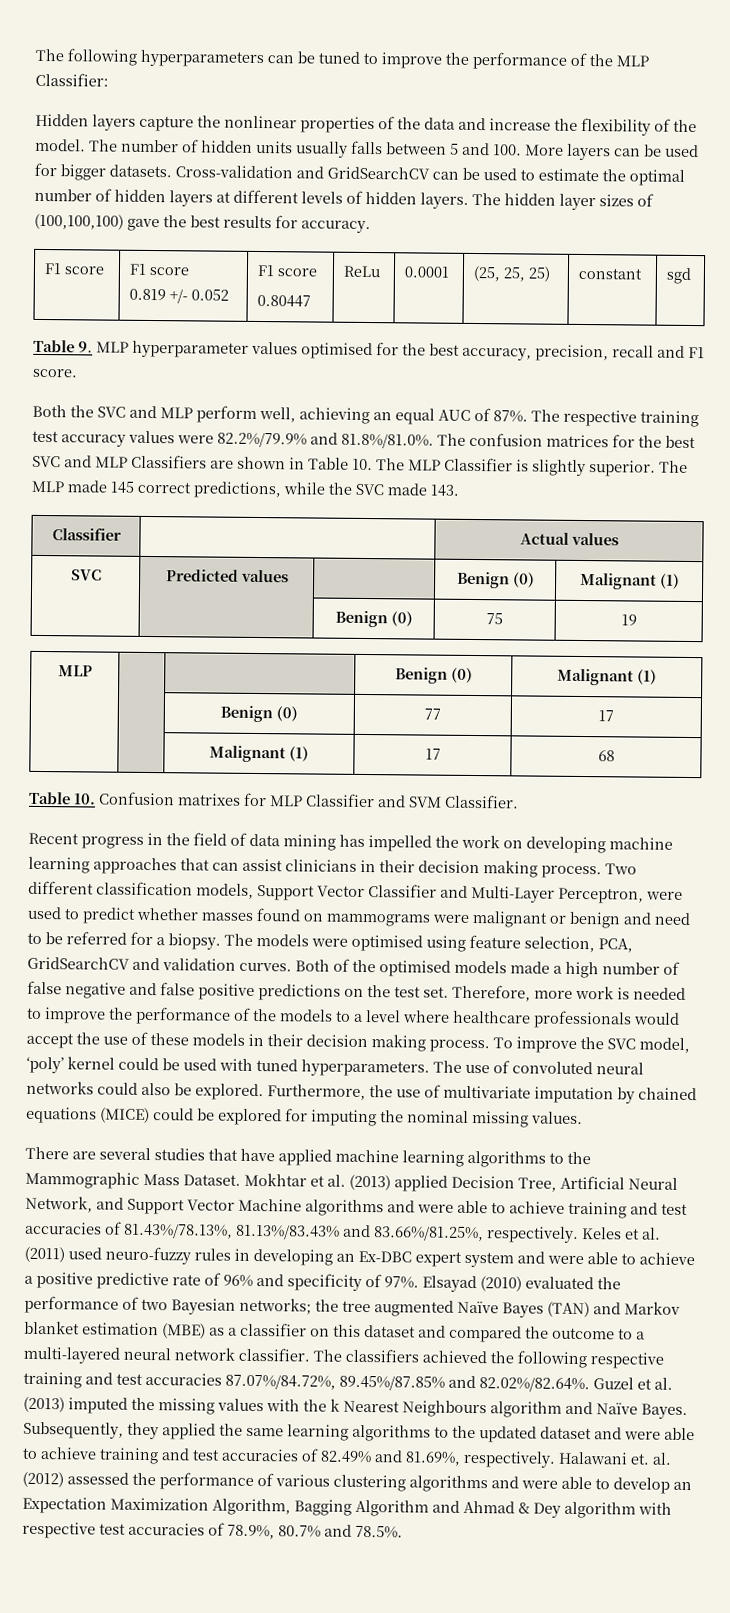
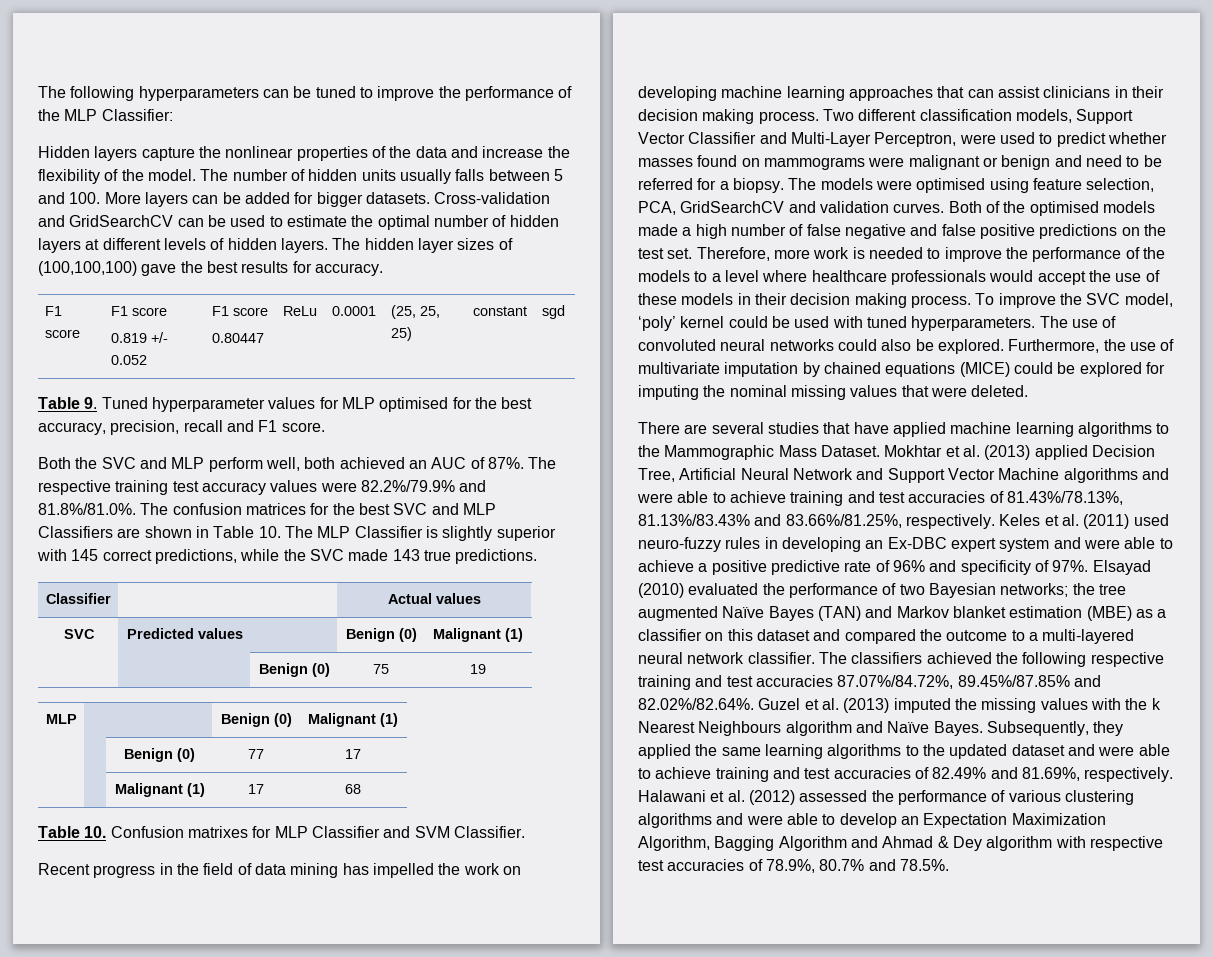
- The number of hidden units usually falls between 5 and 100. More layers can be used for bigger datasets.
+ The number of hidden units usually falls between 5 and 100. More layers can be added for bigger datasets.
- Table 9. MLP hyperparameter values optimised for the best accuracy, precision, recall and F1 score.
+ Table 9. Tuned hyperparameter values for MLP optimised for the best accuracy, precision, recall and F1 score.
- Both the SVC and MLP perform well, achieving an equal AUC of 87%.
+ Both the SVC and MLP perform well, both achieved an AUC of 87%.
- The respective training test accuracy values were 82.2%/79.9% and 81.8%/81.0%. The confusion matrices for the best SVC and MLP Classifiers are shown in Table 10. The MLP Classifier is slightly superior. The MLP made 145 correct predictions, while the SVC made 143.
+ The respective training test accuracy values were 82.2%/79.9% and 81.8%/81.0%. The confusion matrices for the best SVC and MLP Classifiers are shown in Table 10. The MLP Classifier is slightly superior with 145 correct predictions, while the SVC made 143 true predictions.
- Furthermore, the use of multivariate imputation by chained equations (MICE) could be explored for imputing the nominal missing values.
+ Furthermore, the use of multivariate imputation by chained equations (MICE) could be explored for imputing the nominal missing values that were deleted.
- Mokhtar et al. (2013) applied Decision Tree, Artificial Neural Network, and Support Vector Machine algorithms and were able to achieve training and test accuracies of 81.43%/78.13%, 81.13%/83.43% and 83.66%/81.25%, respectively.
+ Mokhtar et al. (2013) applied Decision Tree, Artificial Neural Network and Support Vector Machine algorithms and were able to achieve training and test accuracies of 81.43%/78.13%, 81.13%/83.43% and 83.66%/81.25%, respectively.
- Halawani et. al. (2012) assessed the performance of various clustering algorithms and were able to develop an Expectation Maximization Algorithm, Bagging Algorithm and Ahmad & Dey algorithm with respective test accuracies of 78.9%, 80.7% and 78.5%.
+ Halawani et al. (2012) assessed the performance of various clustering algorithms and were able to develop an Expectation Maximization Algorithm, Bagging Algorithm and Ahmad & Dey algorithm with respective test accuracies of 78.9%, 80.7% and 78.5%.

